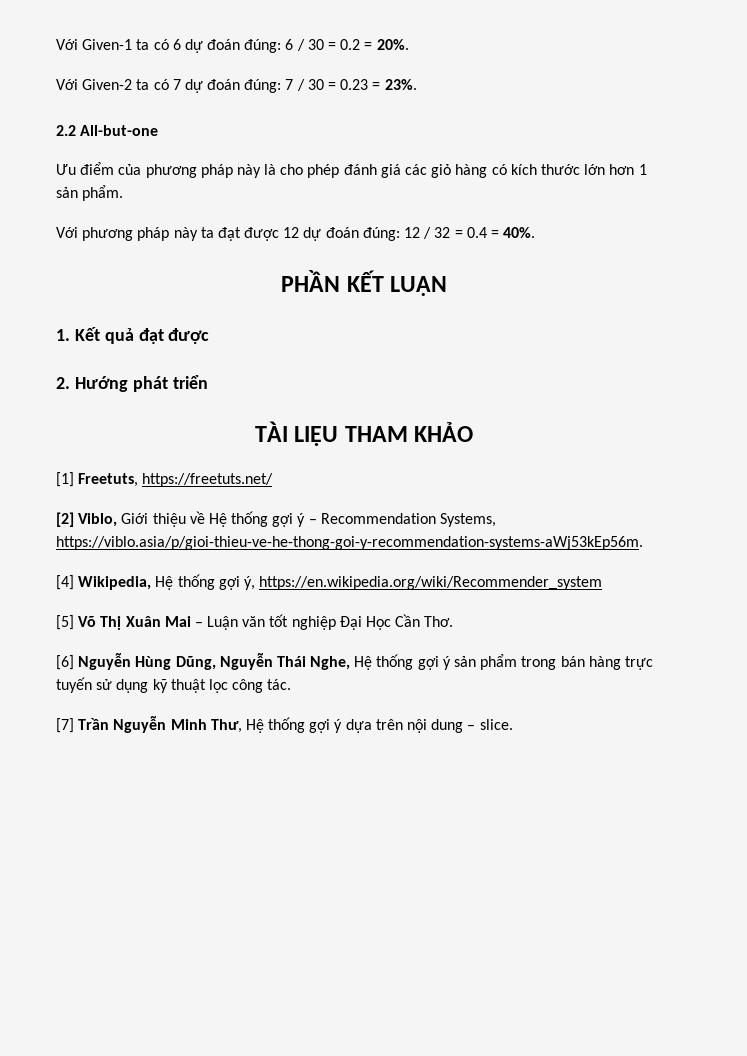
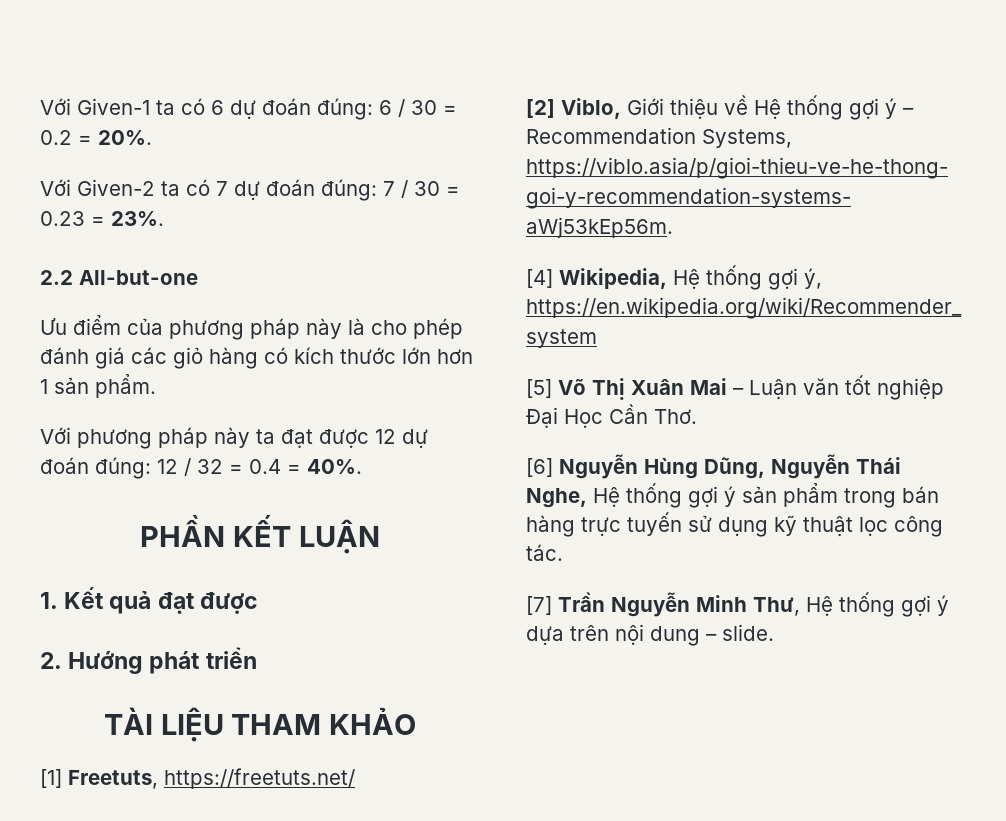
- [7] Trần Nguyễn Minh Thư, Hệ thống gợi ý dựa trên nội dung – slice.
+ [7] Trần Nguyễn Minh Thư, Hệ thống gợi ý dựa trên nội dung – slide.

